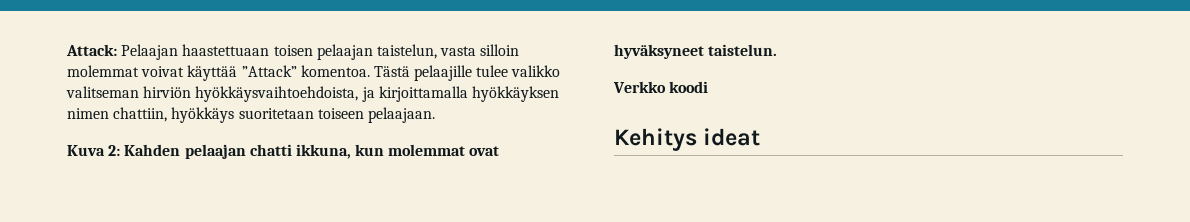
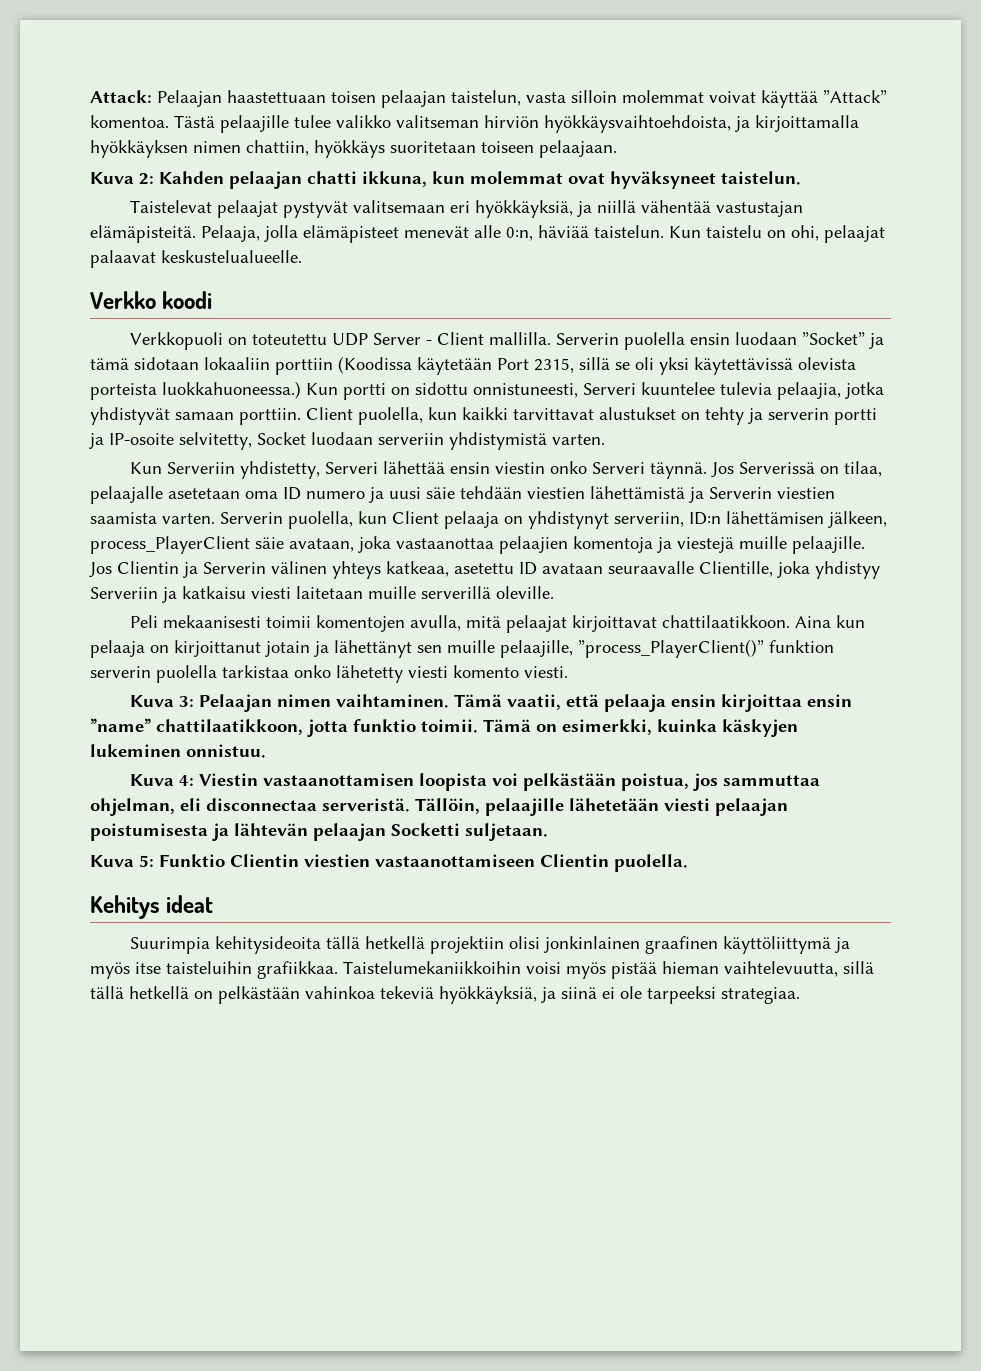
+ Taistelevat pelaajat pystyvät valitsemaan eri hyökkäyksiä, ja niillä vähentää vastustajan elämäpisteitä. Pelaaja, jolla elämäpisteet menevät alle 0:n, häviää taistelun. Kun taistelu on ohi, pelaajat palaavat keskustelualueelle.
  Verkko koodi
+ Verkkopuoli on toteutettu UDP Server - Client mallilla. Serverin puolella ensin luodaan ”Socket” ja tämä sidotaan lokaaliin porttiin (Koodissa käytetään Port 2315, sillä se oli yksi käytettävissä olevista porteista luokkahuoneessa.) Kun portti on sidottu onnistuneesti, Serveri kuuntelee tulevia pelaajia, jotka yhdistyvät samaan porttiin. Client puolella, kun kaikki tarvittavat alustukset on tehty ja serverin portti ja IP-osoite selvitetty, Socket luodaan serveriin yhdistymistä varten.
+ Kun Serveriin yhdistetty, Serveri lähettää ensin viestin onko Serveri täynnä. Jos Serverissä on tilaa, pelaajalle asetetaan oma ID numero ja uusi säie tehdään viestien lähettämistä ja Serverin viestien saamista varten. Serverin puolella, kun Client pelaaja on yhdistynyt serveriin, ID:n lähettämisen jälkeen, process_PlayerClient säie avataan, joka vastaanottaa pelaajien komentoja ja viestejä muille pelaajille. Jos Clientin ja Serverin välinen yhteys katkeaa, asetettu ID avataan seuraavalle Clientille, joka yhdistyy Serveriin ja katkaisu viesti laitetaan muille serverillä oleville.
+ Peli mekaanisesti toimii komentojen avulla, mitä pelaajat kirjoittavat chattilaatikkoon. Aina kun pelaaja on kirjoittanut jotain ja lähettänyt sen muille pelaajille, ”process_PlayerClient()” funktion serverin puolella tarkistaa onko lähetetty viesti komento viesti.
+ Kuva 3: Pelaajan nimen vaihtaminen. Tämä vaatii, että pelaaja ensin kirjoittaa ensin ”name” chattilaatikkoon, jotta funktio toimii. Tämä on esimerkki, kuinka käskyjen lukeminen onnistuu.
+ Kuva 4: Viestin vastaanottamisen loopista voi pelkästään poistua, jos sammuttaa ohjelman, eli disconnectaa serveristä. Tällöin, pelaajille lähetetään viesti pelaajan poistumisesta ja lähtevän pelaajan Socketti suljetaan.
+ Kuva 5: Funktio Clientin viestien vastaanottamiseen Clientin puolella.
  Kehitys ideat
+ Suurimpia kehitysideoita tällä hetkellä projektiin olisi jonkinlainen graafinen käyttöliittymä ja myös itse taisteluihin grafiikkaa. Taistelumekaniikkoihin voisi myös pistää hieman vaihtelevuutta, sillä tällä hetkellä on pelkästään vahinkoa tekeviä hyökkäyksiä, ja siinä ei ole tarpeeksi strategiaa.

